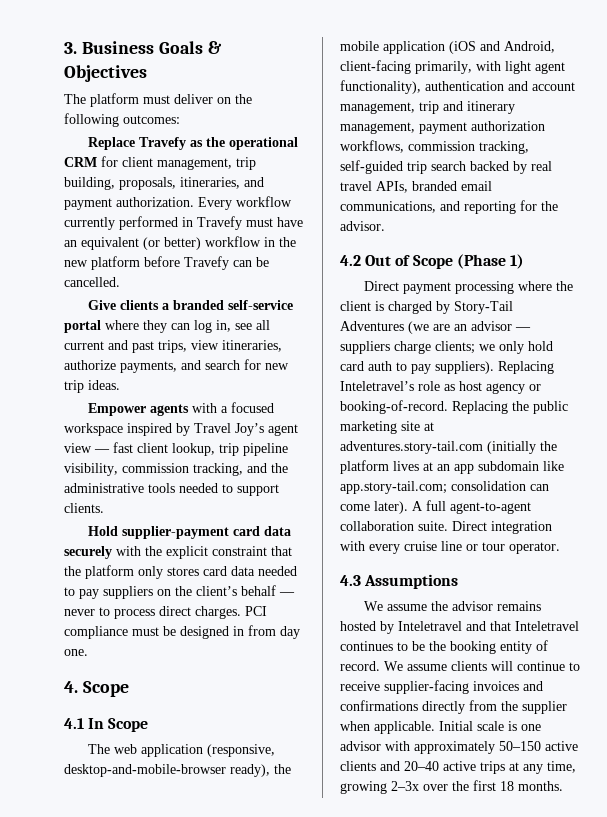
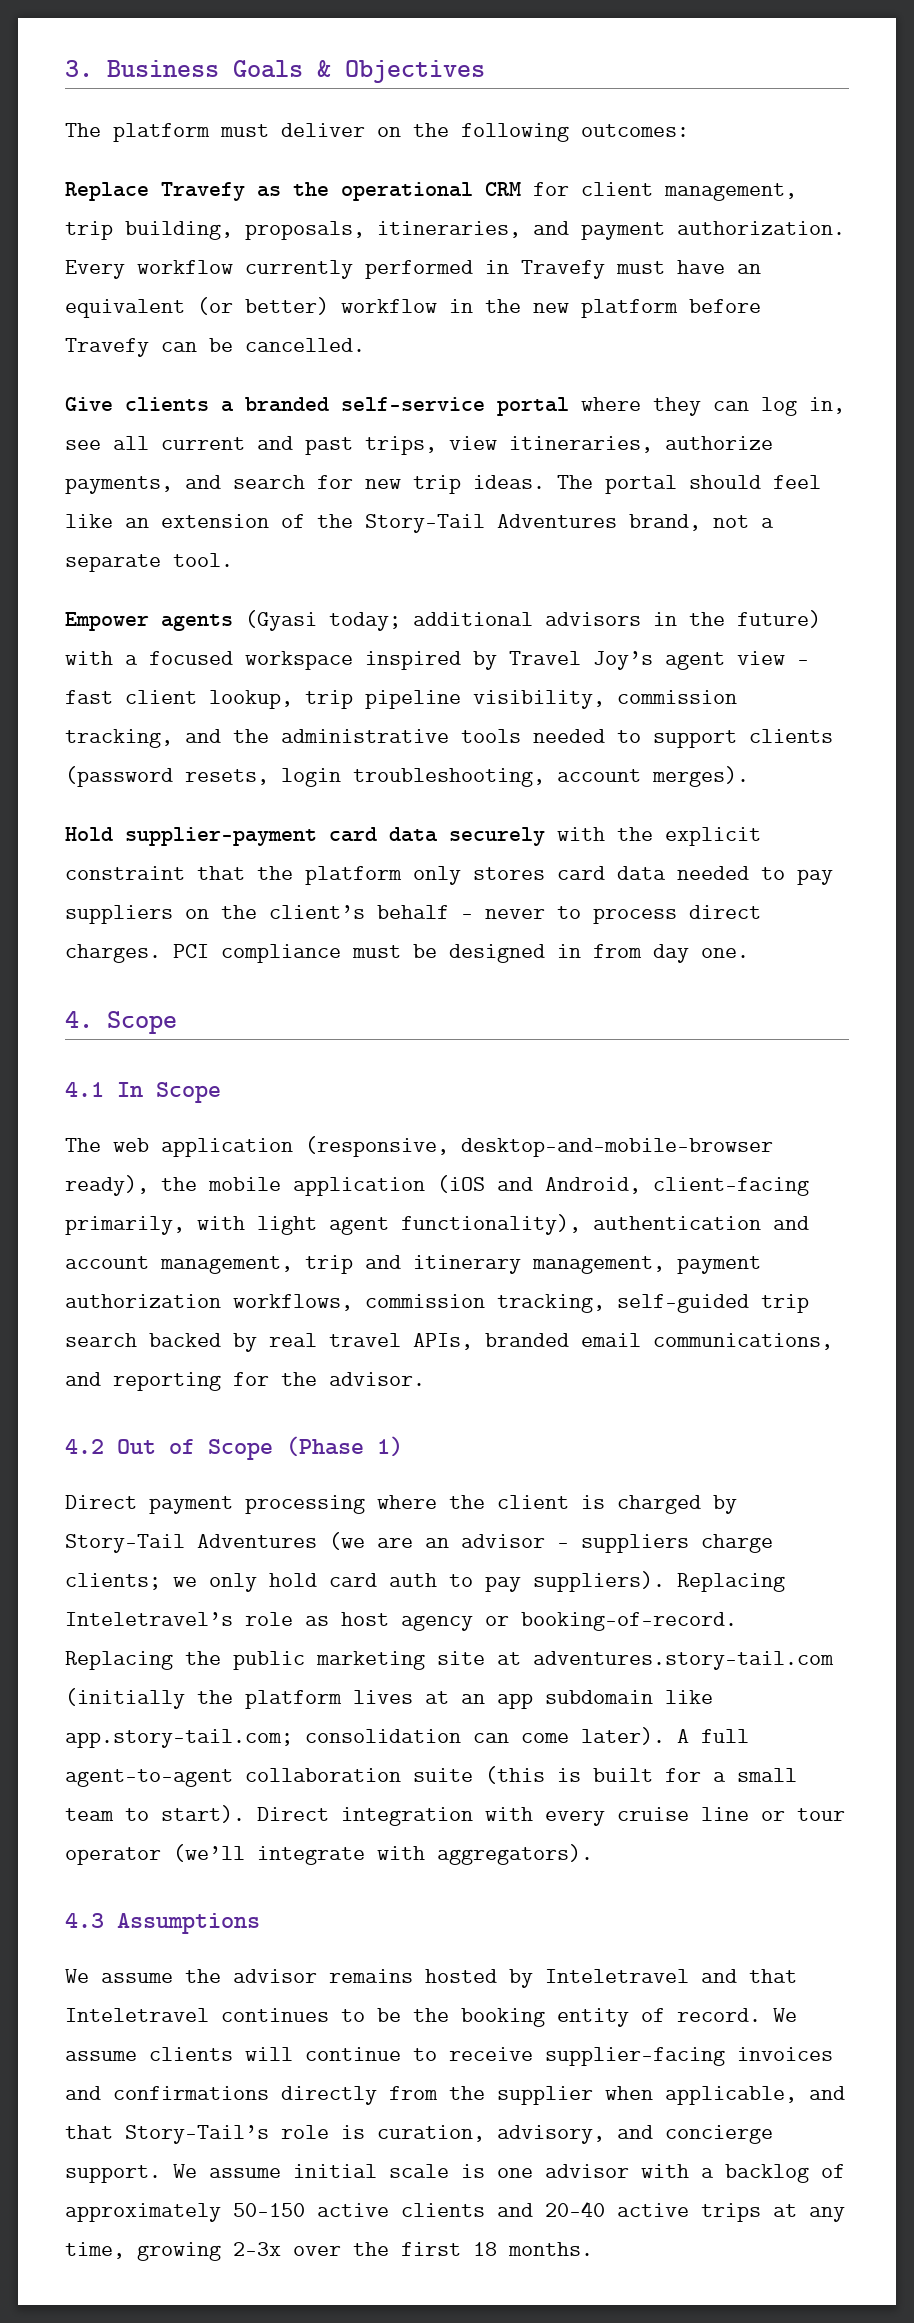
- Give clients a branded self-service portal where they can log in, see all current and past trips, view itineraries, authorize payments, and search for new trip ideas.
- Empower agents with a focused workspace inspired by Travel Joy’s agent view — fast client lookup, trip pipeline visibility, commission tracking, and the administrative tools needed to support clients.
+ Give clients a branded self-service portal where they can log in, see all current and past trips, view itineraries, authorize payments, and search for new trip ideas. The portal should feel like an extension of the Story-Tail Adventures brand, not a separate tool.
+ Empower agents (Gyasi today; additional advisors in the future) with a focused workspace inspired by Travel Joy’s agent view — fast client lookup, trip pipeline visibility, commission tracking, and the administrative tools needed to support clients (password resets, login troubleshooting, account merges).
- A full agent-to-agent collaboration suite.
+ A full agent-to-agent collaboration suite (this is built for a small team to start).
- Direct integration with every cruise line or tour operator.
+ Direct integration with every cruise line or tour operator (we’ll integrate with aggregators).
- We assume clients will continue to receive supplier-facing invoices and confirmations directly from the supplier when applicable. Initial scale is one advisor with approximately 50–150 active clients and 20–40 active trips at any time, growing 2–3x over the first 18 months.
+ We assume clients will continue to receive supplier-facing invoices and confirmations directly from the supplier when applicable, and that Story-Tail’s role is curation, advisory, and concierge support. We assume initial scale is one advisor with a backlog of approximately 50–150 active clients and 20–40 active trips at any time, growing 2–3x over the first 18 months.

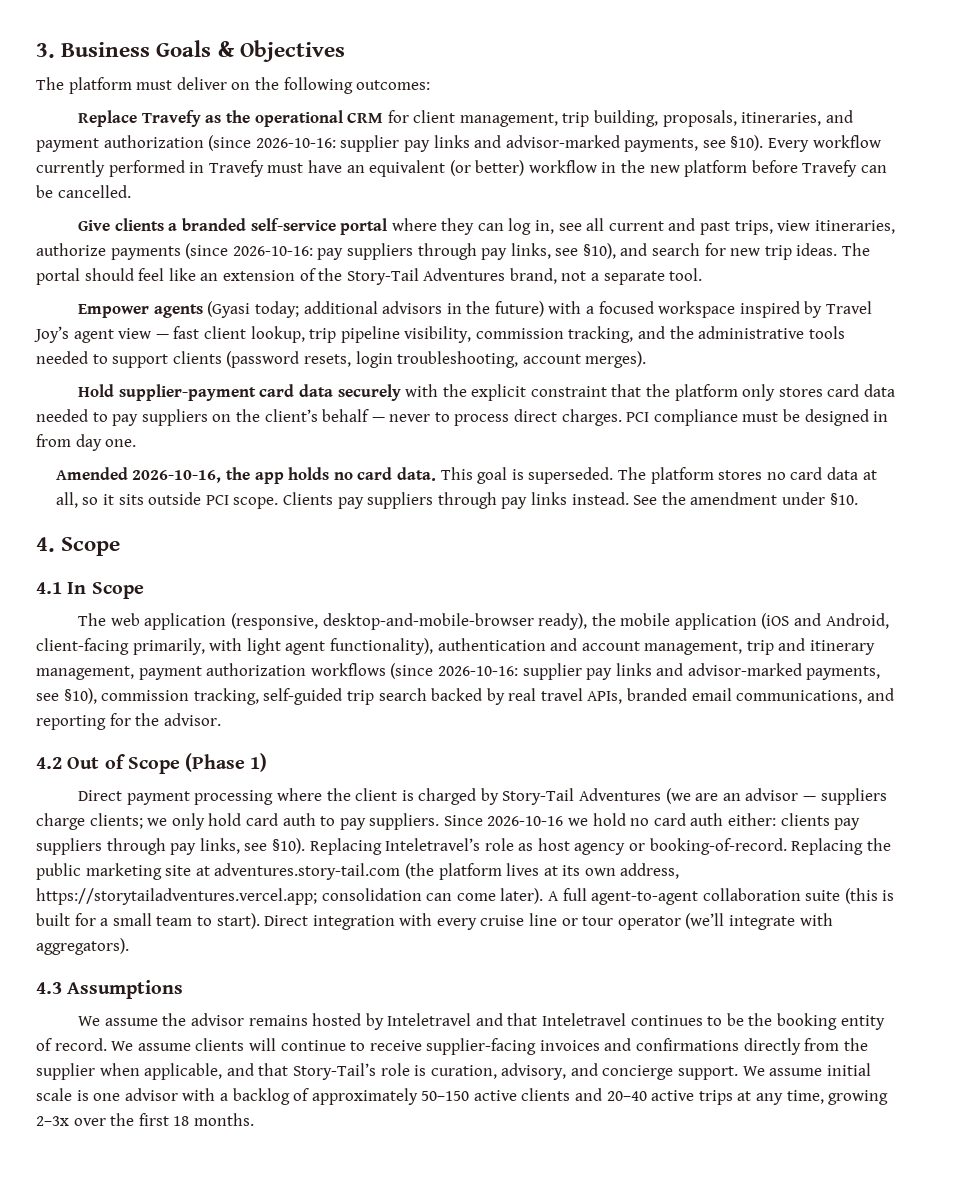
- Replace Travefy as the operational CRM for client management, trip building, proposals, itineraries, and payment authorization.
+ Replace Travefy as the operational CRM for client management, trip building, proposals, itineraries, and payment authorization (since 2026-10-16: supplier pay links and advisor-marked payments, see §10).
- Give clients a branded self-service portal where they can log in, see all current and past trips, view itineraries, authorize payments, and search for new trip ideas.
+ Give clients a branded self-service portal where they can log in, see all current and past trips, view itineraries, authorize payments (since 2026-10-16: pay suppliers through pay links, see §10), and search for new trip ideas.
+ Amended 2026-10-16, the app holds no card data. This goal is superseded. The platform stores no card data at all, so it sits outside PCI scope. Clients pay suppliers through pay links instead. See the amendment under §10.
- The web application (responsive, desktop-and-mobile-browser ready), the mobile application (iOS and Android, client-facing primarily, with light agent functionality), authentication and account management, trip and itinerary management, payment authorization workflows, commission tracking, self-guided trip search backed by real travel APIs, branded email communications, and reporting for the advisor.
+ The web application (responsive, desktop-and-mobile-browser ready), the mobile application (iOS and Android, client-facing primarily, with light agent functionality), authentication and account management, trip and itinerary management, payment authorization workflows (since 2026-10-16: supplier pay links and advisor-marked payments, see §10), commission tracking, self-guided trip search backed by real travel APIs, branded email communications, and reporting for the advisor.
- Direct payment processing where the client is charged by Story-Tail Adventures (we are an advisor — suppliers charge clients; we only hold card auth to pay suppliers).
+ Direct payment processing where the client is charged by Story-Tail Adventures (we are an advisor — suppliers charge clients; we only hold card auth to pay suppliers. Since 2026-10-16 we hold no card auth either: clients pay suppliers through pay links, see §10).
- Replacing the public marketing site at adventures.story-tail.com (initially the platform lives at an app subdomain like app.story-tail.com; consolidation can come later).
+ Replacing the public marketing site at adventures.story-tail.com (the platform lives at its own address, https://storytailadventures.vercel.app; consolidation can come later).

